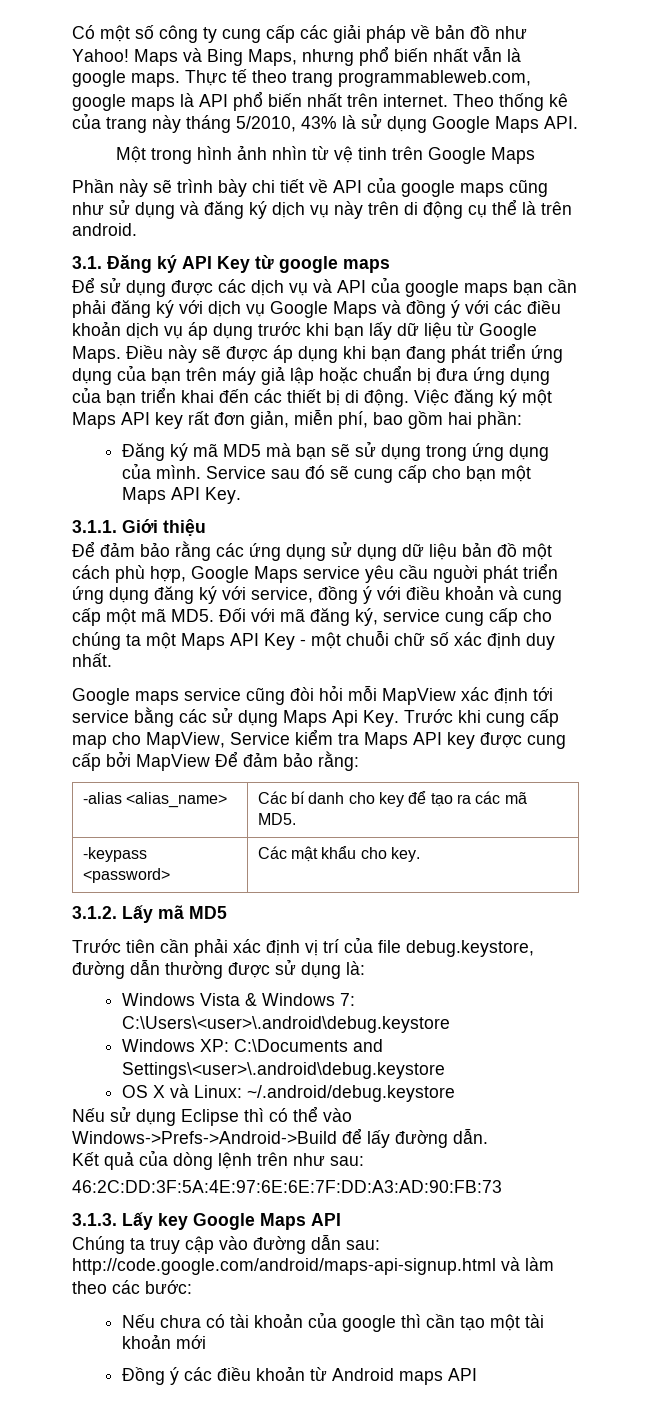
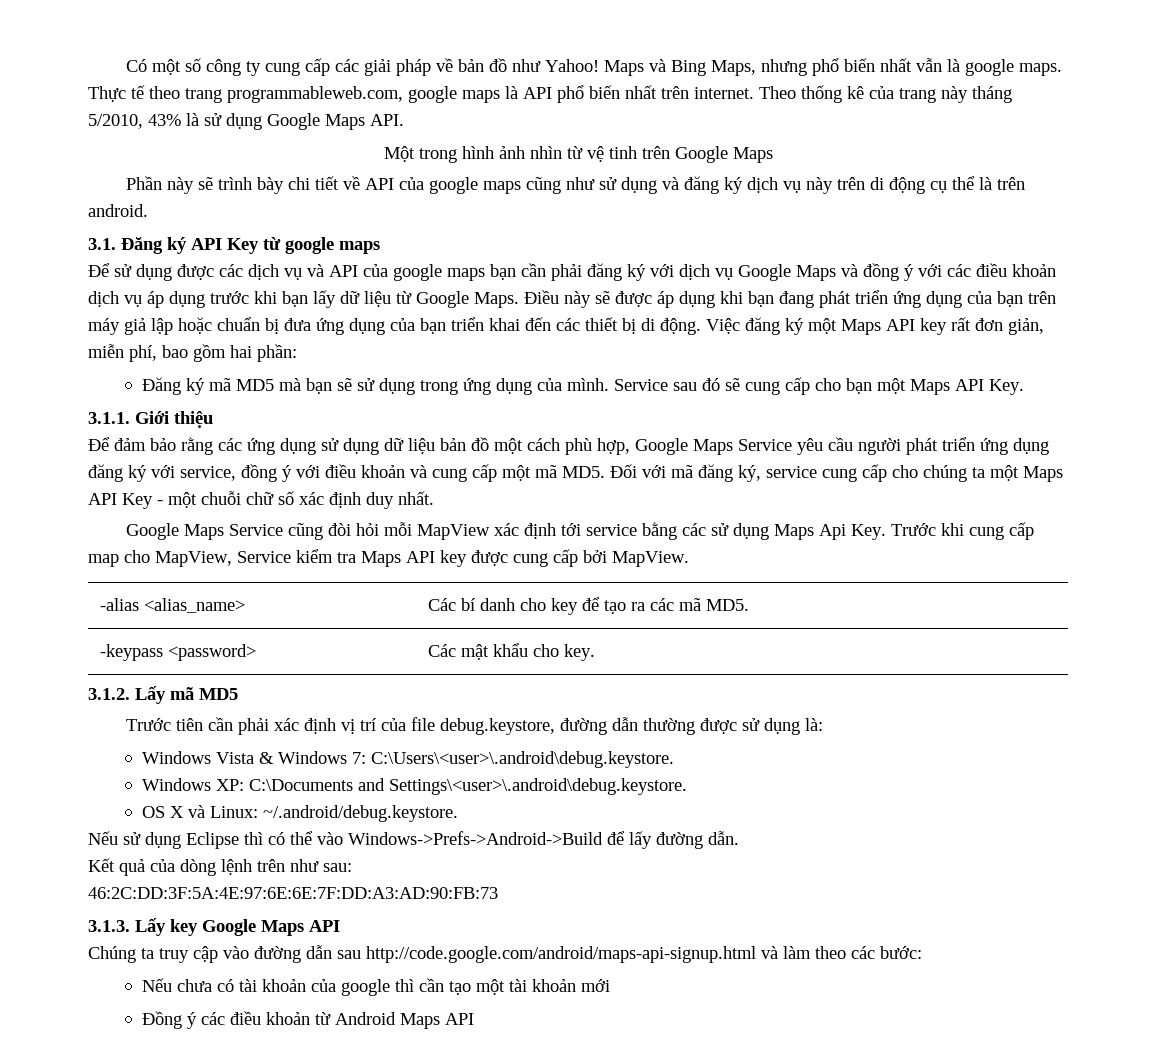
- Để đảm bảo rằng các ứng dụng sử dụng dữ liệu bản đồ một cách phù hợp, Google Maps service yêu cầu nguời phát triển ứng dụng đăng ký với service, đồng ý với điều khoản và cung cấp một mã MD5. Đối với mã đăng ký, service cung cấp cho chúng ta một Maps API Key - một chuỗi chữ số xác định duy nhất.
+ Để đảm bảo rằng các ứng dụng sử dụng dữ liệu bản đồ một cách phù hợp, Google Maps Service yêu cầu người phát triển ứng dụng đăng ký với service, đồng ý với điều khoản và cung cấp một mã MD5. Đối với mã đăng ký, service cung cấp cho chúng ta một Maps API Key - một chuỗi chữ số xác định duy nhất.
- Google maps service cũng đòi hỏi mỗi MapView xác định tới service bằng các sử dụng Maps Api Key. Trước khi cung cấp map cho MapView, Service kiểm tra Maps API key được cung cấp bởi MapView Để đảm bảo rằng:
+ Google Maps Service cũng đòi hỏi mỗi MapView xác định tới service bằng các sử dụng Maps Api Key. Trước khi cung cấp map cho MapView, Service kiểm tra Maps API key được cung cấp bởi MapView.
- Windows Vista & Windows 7: C:\Users\<user>\.android\debug.keystore
+ Windows Vista & Windows 7: C:\Users\<user>\.android\debug.keystore.
- Windows XP: C:\Documents and Settings\<user>\.android\debug.keystore
+ Windows XP: C:\Documents and Settings\<user>\.android\debug.keystore.
- OS X và Linux: ~/.android/debug.keystore
+ OS X và Linux: ~/.android/debug.keystore.
- Chúng ta truy cập vào đường dẫn sau: http://code.google.com/android/maps-api-signup.html và làm theo các bước:
+ Chúng ta truy cập vào đường dẫn sau http://code.google.com/android/maps-api-signup.html và làm theo các bước:
- Đồng ý các điều khoản từ Android maps API
+ Đồng ý các điều khoản từ Android Maps API

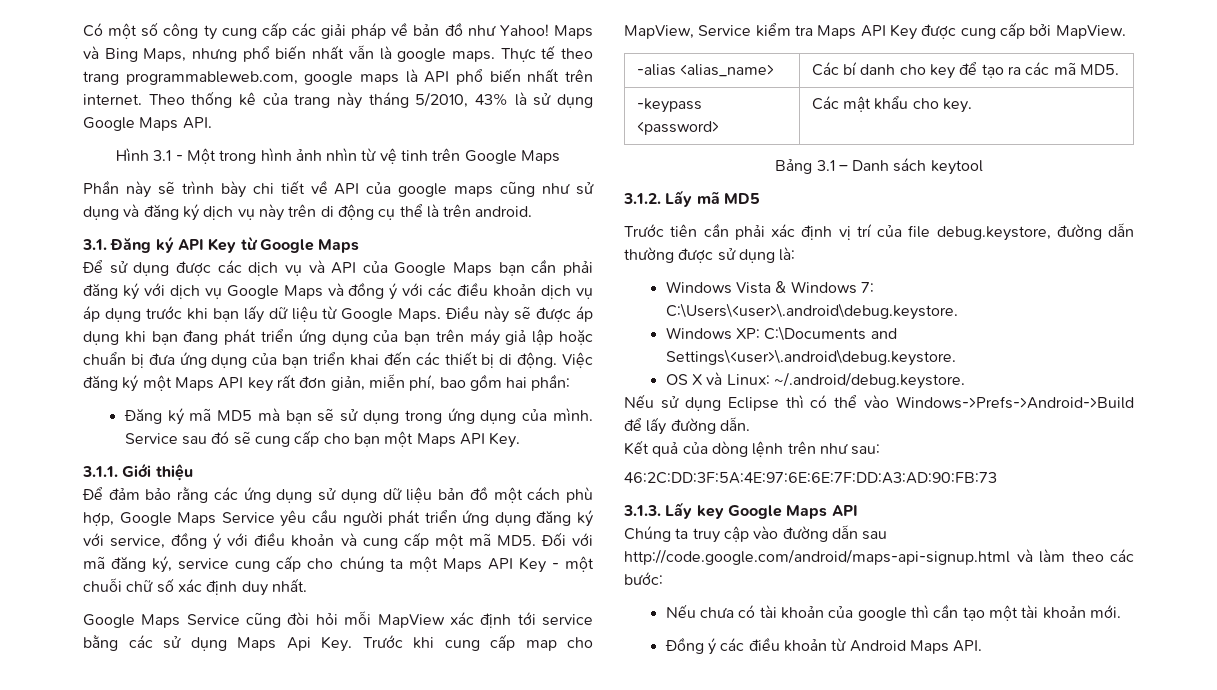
- Một trong hình ảnh nhìn từ vệ tinh trên Google Maps
+ Hình 3.1 - Một trong hình ảnh nhìn từ vệ tinh trên Google Maps
- 3.1. Đăng ký API Key từ google maps
+ 3.1. Đăng ký API Key từ Google Maps
- Để sử dụng được các dịch vụ và API của google maps bạn cần phải đăng ký với dịch vụ Google Maps và đồng ý với các điều khoản dịch vụ áp dụng trước khi bạn lấy dữ liệu từ Google Maps.
+ Để sử dụng được các dịch vụ và API của Google Maps bạn cần phải đăng ký với dịch vụ Google Maps và đồng ý với các điều khoản dịch vụ áp dụng trước khi bạn lấy dữ liệu từ Google Maps.
- Google Maps Service cũng đòi hỏi mỗi MapView xác định tới service bằng các sử dụng Maps Api Key. Trước khi cung cấp map cho MapView, Service kiểm tra Maps API key được cung cấp bởi MapView.
+ Google Maps Service cũng đòi hỏi mỗi MapView xác định tới service bằng các sử dụng Maps Api Key. Trước khi cung cấp map cho MapView, Service kiểm tra Maps API Key được cung cấp bởi MapView.
+ Bảng 3.1 – Danh sách keytool
- Nếu chưa có tài khoản của google thì cần tạo một tài khoản mới
+ Nếu chưa có tài khoản của google thì cần tạo một tài khoản mới.
- Đồng ý các điều khoản từ Android Maps API
+ Đồng ý các điều khoản từ Android Maps API.

